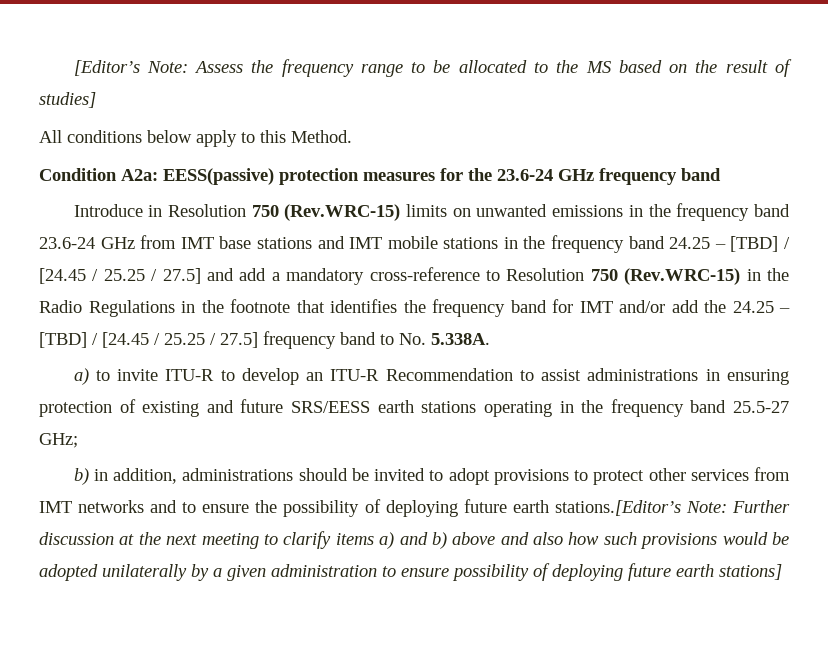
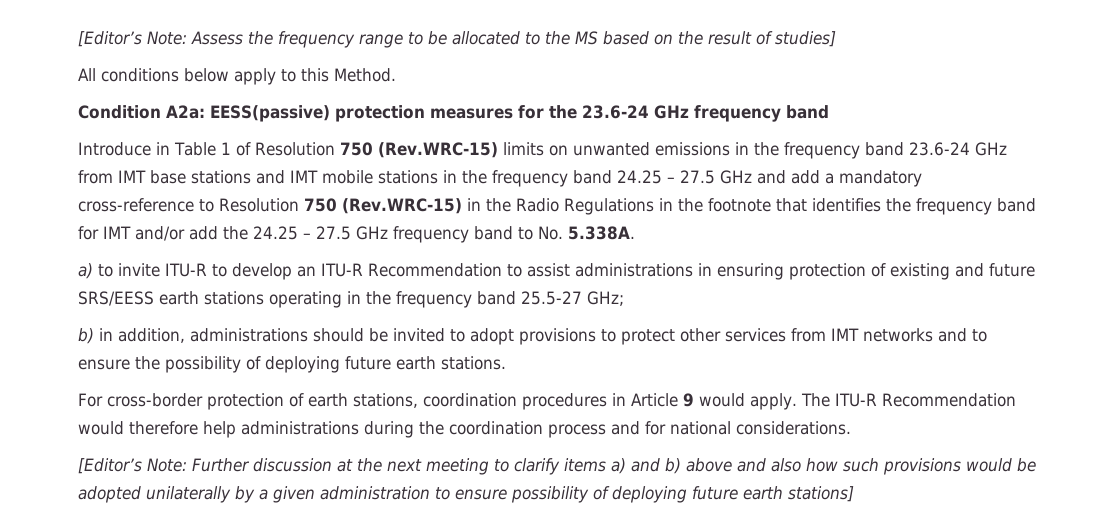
- Introduce in Resolution 750 (Rev.WRC-15) limits on unwanted emissions in the frequency band 23.6-24 GHz from IMT base stations and IMT mobile stations in the frequency band 24.25 – [TBD] / [24.45 / 25.25 / 27.5] and add a mandatory cross-reference to Resolution 750 (Rev.WRC-15) in the Radio Regulations in the footnote that identifies the frequency band for IMT and/or add the 24.25 – [TBD] / [24.45 / 25.25 / 27.5] frequency band to No. 5.338A.
+ Introduce in Table 1 of Resolution 750 (Rev.WRC-15) limits on unwanted emissions in the frequency band 23.6-24 GHz from IMT base stations and IMT mobile stations in the frequency band 24.25 – 27.5 GHz and add a mandatory cross-reference to Resolution 750 (Rev.WRC-15) in the Radio Regulations in the footnote that identifies the frequency band for IMT and/or add the 24.25 – 27.5 GHz frequency band to No. 5.338A.
- b) in addition, administrations should be invited to adopt provisions to protect other services from IMT networks and to ensure the possibility of deploying future earth stations.[Editor’s Note:
+ b) in addition, administrations should be invited to adopt provisions to protect other services from IMT networks and to ensure the possibility of deploying future earth stations.
+ For cross-border protection of earth stations, coordination procedures in Article 9 would apply. The ITU-R Recommendation would therefore help administrations during the coordination process and for national considerations.
+ [Editor’s Note:

